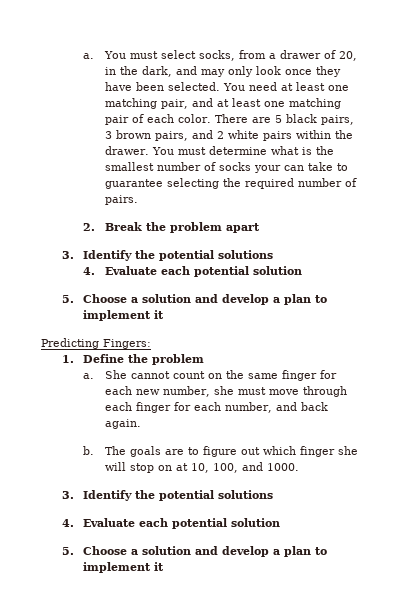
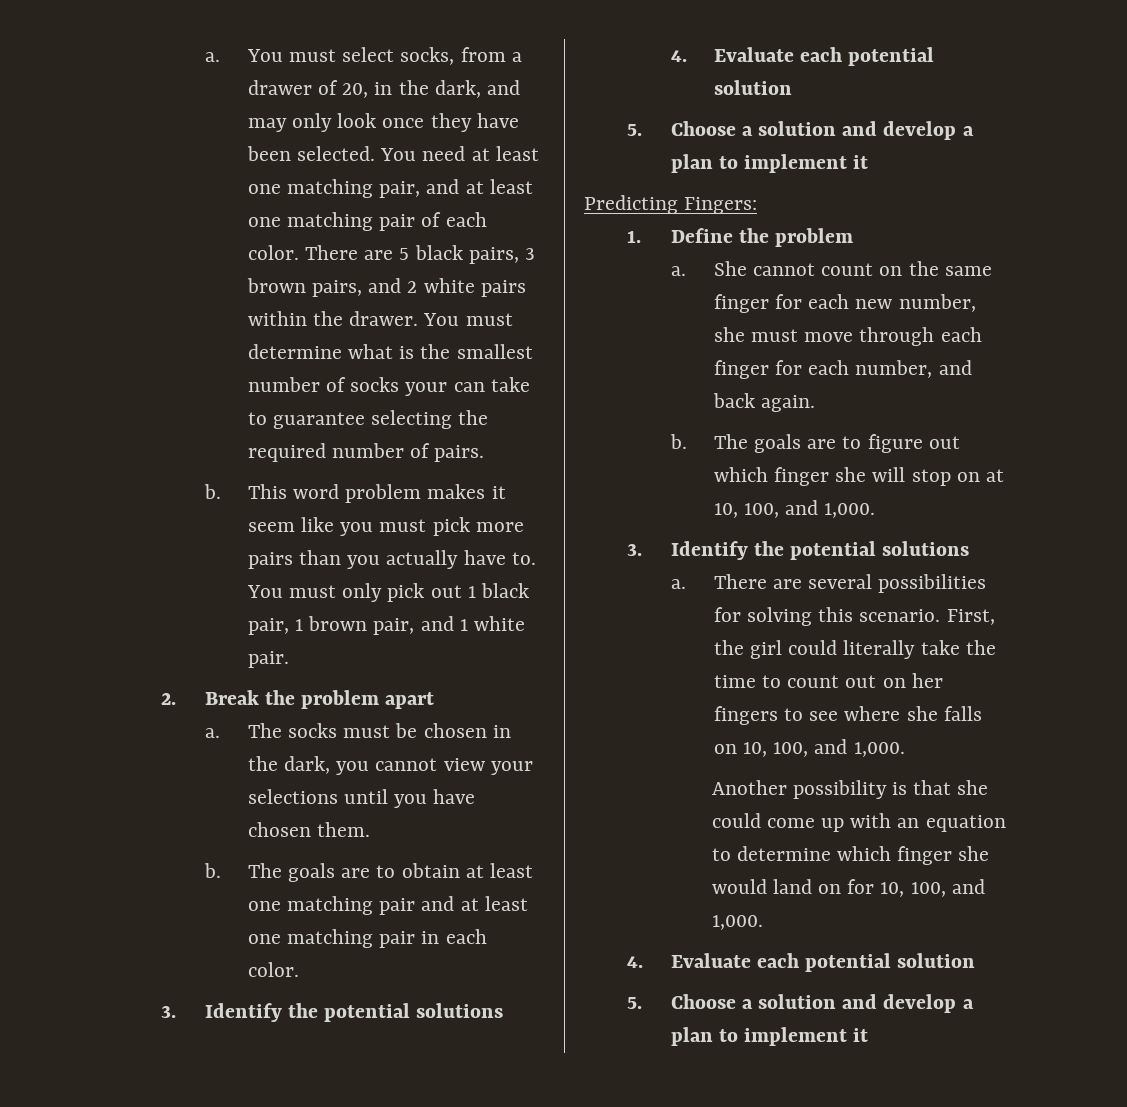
+ b. This word problem makes it seem like you must pick more pairs than you actually have to. You must only pick out 1 black pair, 1 brown pair, and 1 white pair.
  2. Break the problem apart
+ a. The socks must be chosen in the dark, you cannot view your selections until you have chosen them.
+ b. The goals are to obtain at least one matching pair and at least one matching pair in each color.
- The goals are to figure out which finger she will stop on at 10, 100, and 1000.
+ The goals are to figure out which finger she will stop on at 10, 100, and 1,000.
  3. Identify the potential solutions
+ a. There are several possibilities for solving this scenario. First, the girl could literally take the time to count out on her fingers to see where she falls on 10, 100, and 1,000.
+ Another possibility is that she could come up with an equation to determine which finger she would land on for 10, 100, and 1,000.

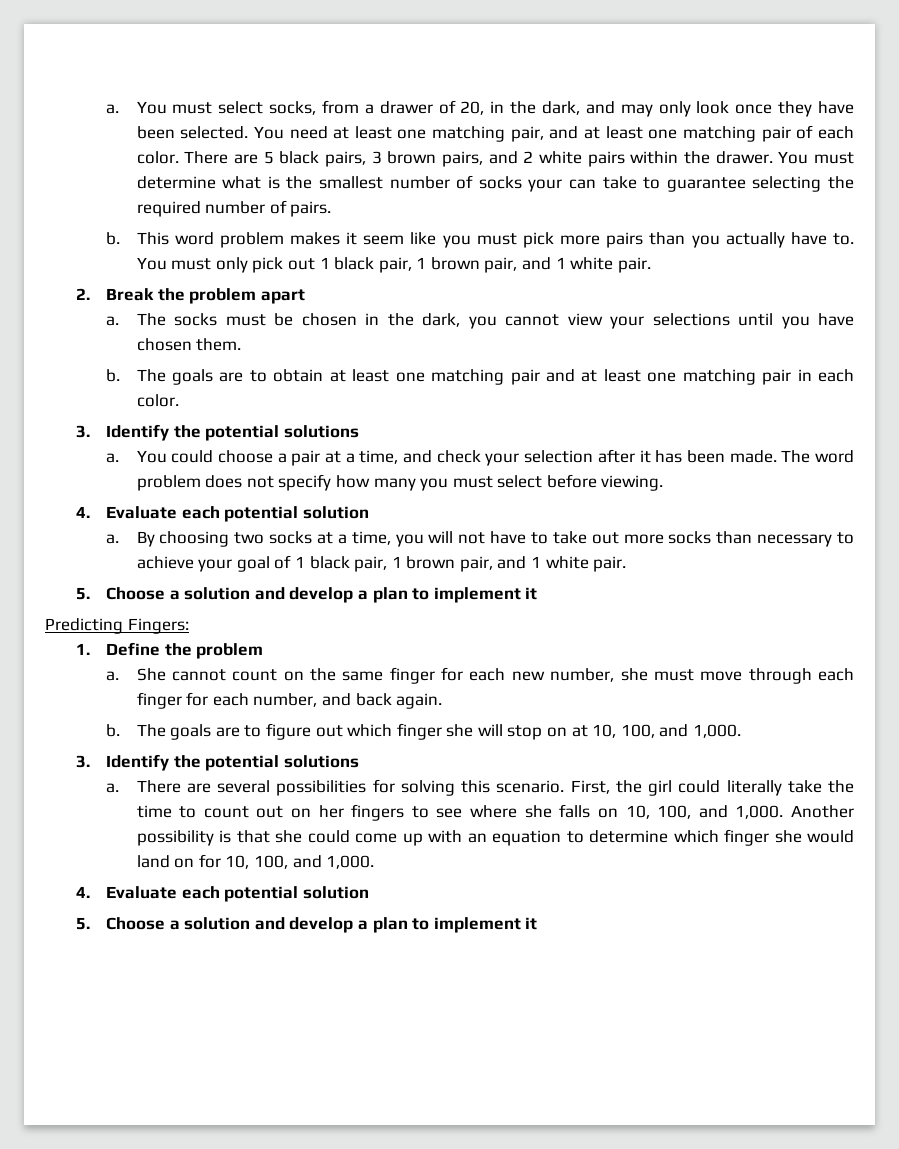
  The goals are to obtain at least one matching pair and at least one matching pair in each color.
  3. Identify the potential solutions
+ a. You could choose a pair at a time, and check your selection after it has been made. The word problem does not specify how many you must select before viewing.
  4. Evaluate each potential solution
+ a. By choosing two socks at a time, you will not have to take out more socks than necessary to achieve your goal of 1 black pair, 1 brown pair, and 1 white pair.
- First, the girl could literally take the time to count out on her fingers to see where she falls on 10, 100, and 1,000.
- Another possibility is that she could come up with an equation to determine which finger she would land on for 10, 100, and 1,000.
+ First, the girl could literally take the time to count out on her fingers to see where she falls on 10, 100, and 1,000. Another possibility is that she could come up with an equation to determine which finger she would land on for 10, 100, and 1,000.

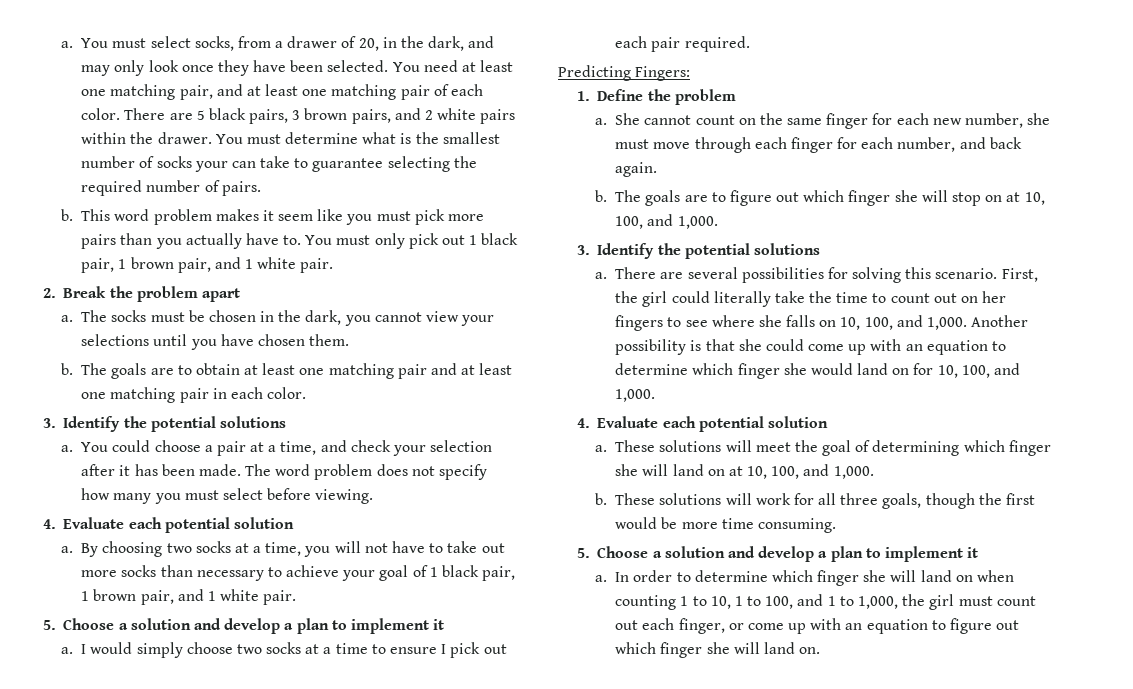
+ a. I would simply choose two socks at a time to ensure I pick out each pair required.
+ a. These solutions will meet the goal of determining which finger she will land on at 10, 100, and 1,000.
+ b. These solutions will work for all three goals, though the first would be more time consuming.
+ a. In order to determine which finger she will land on when counting 1 to 10, 1 to 100, and 1 to 1,000, the girl must count out each finger, or come up with an equation to figure out which finger she will land on.

